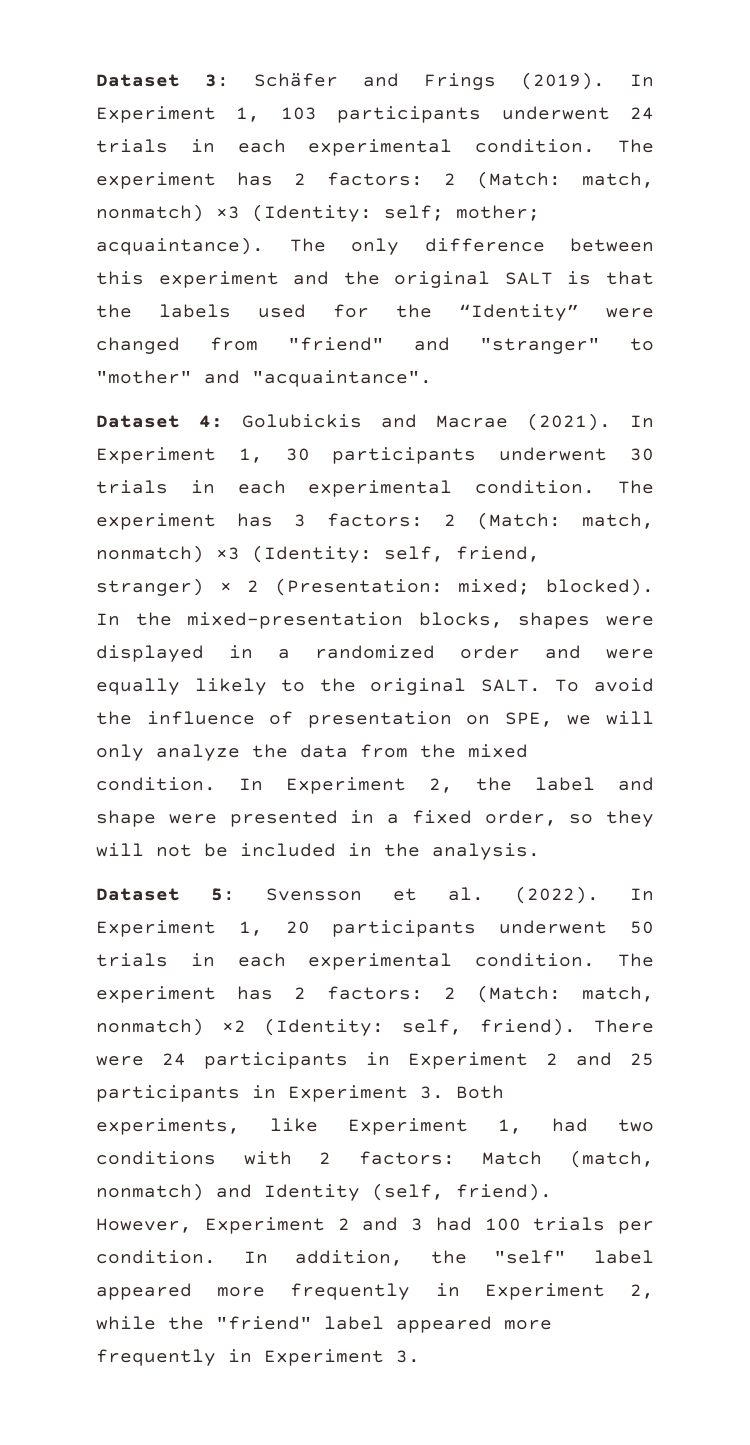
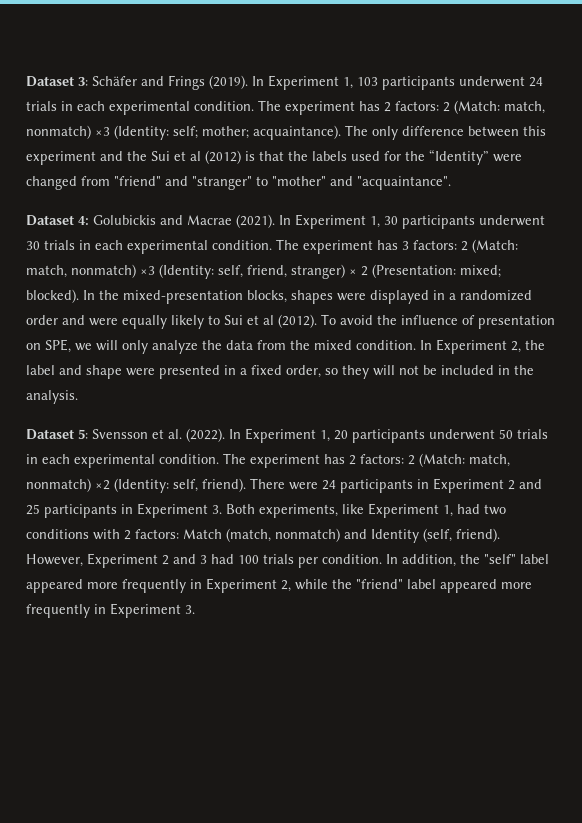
- The only difference between this experiment and the original SALT is that the labels used for the “Identity” were changed from "friend" and "stranger" to "mother" and "acquaintance".
+ The only difference between this experiment and the Sui et al (2012) is that the labels used for the “Identity” were changed from "friend" and "stranger" to "mother" and "acquaintance".
- In the mixed-presentation blocks, shapes were displayed in a randomized order and were equally likely to the original SALT.
+ In the mixed-presentation blocks, shapes were displayed in a randomized order and were equally likely to Sui et al (2012).

